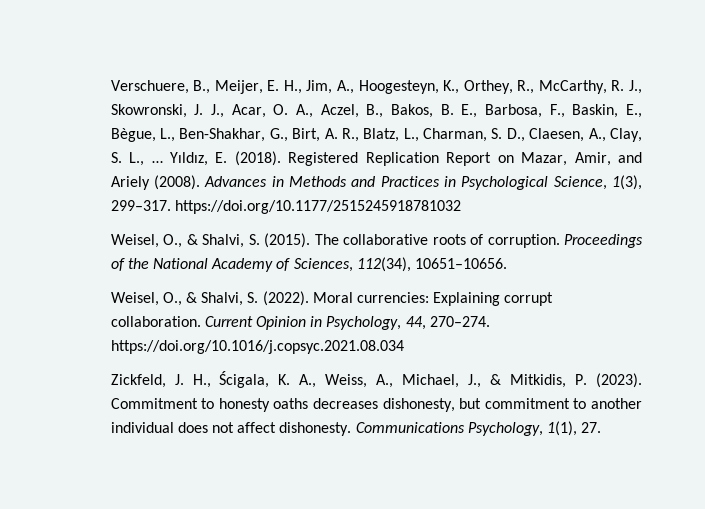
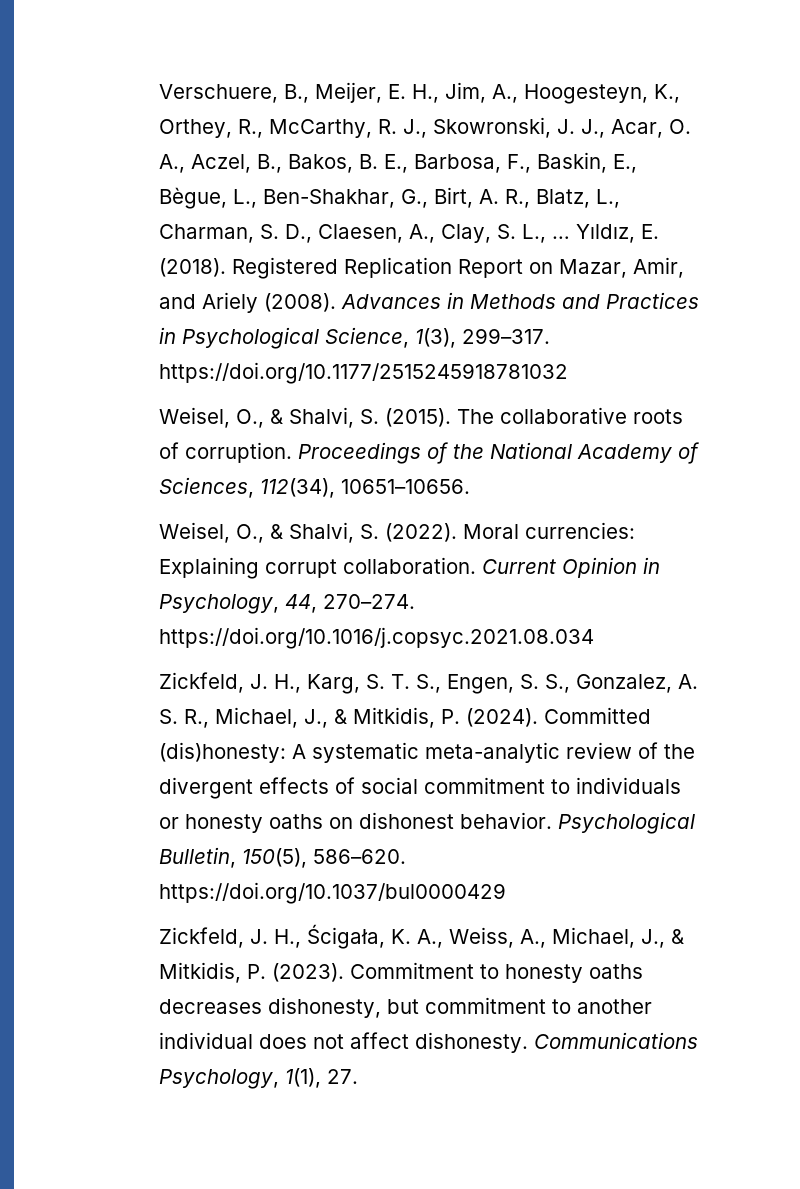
- Zickfeld, J. H., Ścigala, K. A., Weiss, A., Michael, J., & Mitkidis, P. (2023).
+ Zickfeld, J. H., Karg, S. T. S., Engen, S. S., Gonzalez, A. S. R., Michael, J., & Mitkidis, P. (2024). Committed (dis)honesty: A systematic meta-analytic review of the divergent effects of social commitment to individuals or honesty oaths on dishonest behavior. Psychological Bulletin, 150(5), 586–620. https://doi.org/10.1037/bul0000429
+ Zickfeld, J. H., Ścigała, K. A., Weiss, A., Michael, J., & Mitkidis, P. (2023).

